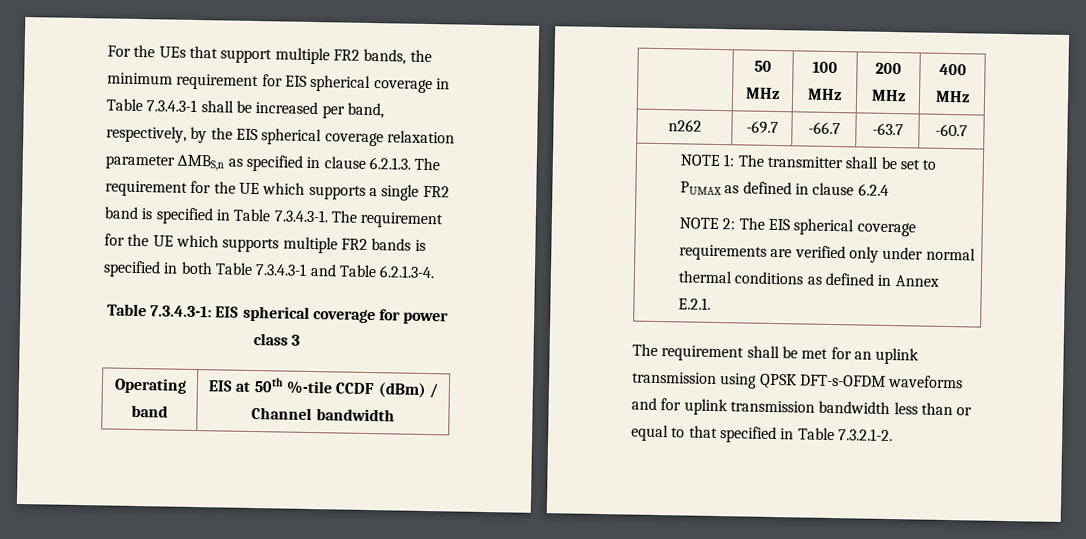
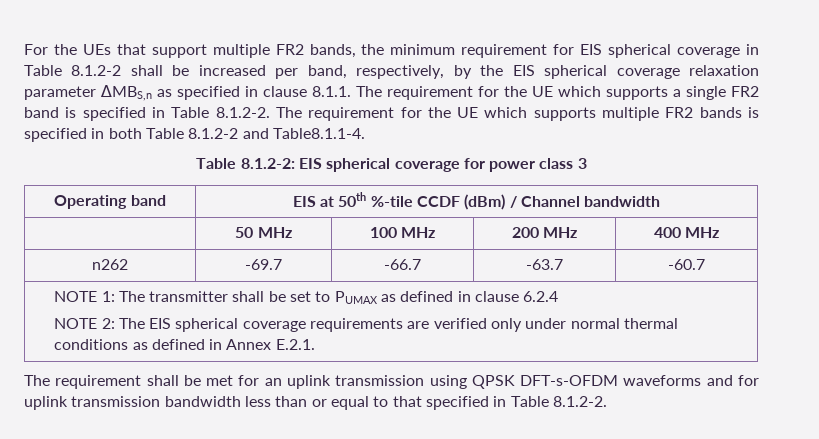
- For the UEs that support multiple FR2 bands, the minimum requirement for EIS spherical coverage in Table 7.3.4.3-1 shall be increased per band, respectively, by the EIS spherical coverage relaxation parameter ∆MBS,n as specified in clause 6.2.1.3. The requirement for the UE which supports a single FR2 band is specified in Table 7.3.4.3-1. The requirement for the UE which supports multiple FR2 bands is specified in both Table 7.3.4.3-1 and Table 6.2.1.3-4.
- Table 7.3.4.3-1:
+ For the UEs that support multiple FR2 bands, the minimum requirement for EIS spherical coverage in Table 8.1.2-2 shall be increased per band, respectively, by the EIS spherical coverage relaxation parameter ∆MBS,n as specified in clause 8.1.1. The requirement for the UE which supports a single FR2 band is specified in Table 8.1.2-2. The requirement for the UE which supports multiple FR2 bands is specified in both Table 8.1.2-2 and Table8.1.1-4.
+ Table 8.1.2-2:
- The requirement shall be met for an uplink transmission using QPSK DFT-s-OFDM waveforms and for uplink transmission bandwidth less than or equal to that specified in Table 7.3.2.1-2.
+ The requirement shall be met for an uplink transmission using QPSK DFT-s-OFDM waveforms and for uplink transmission bandwidth less than or equal to that specified in Table 8.1.2-2.

